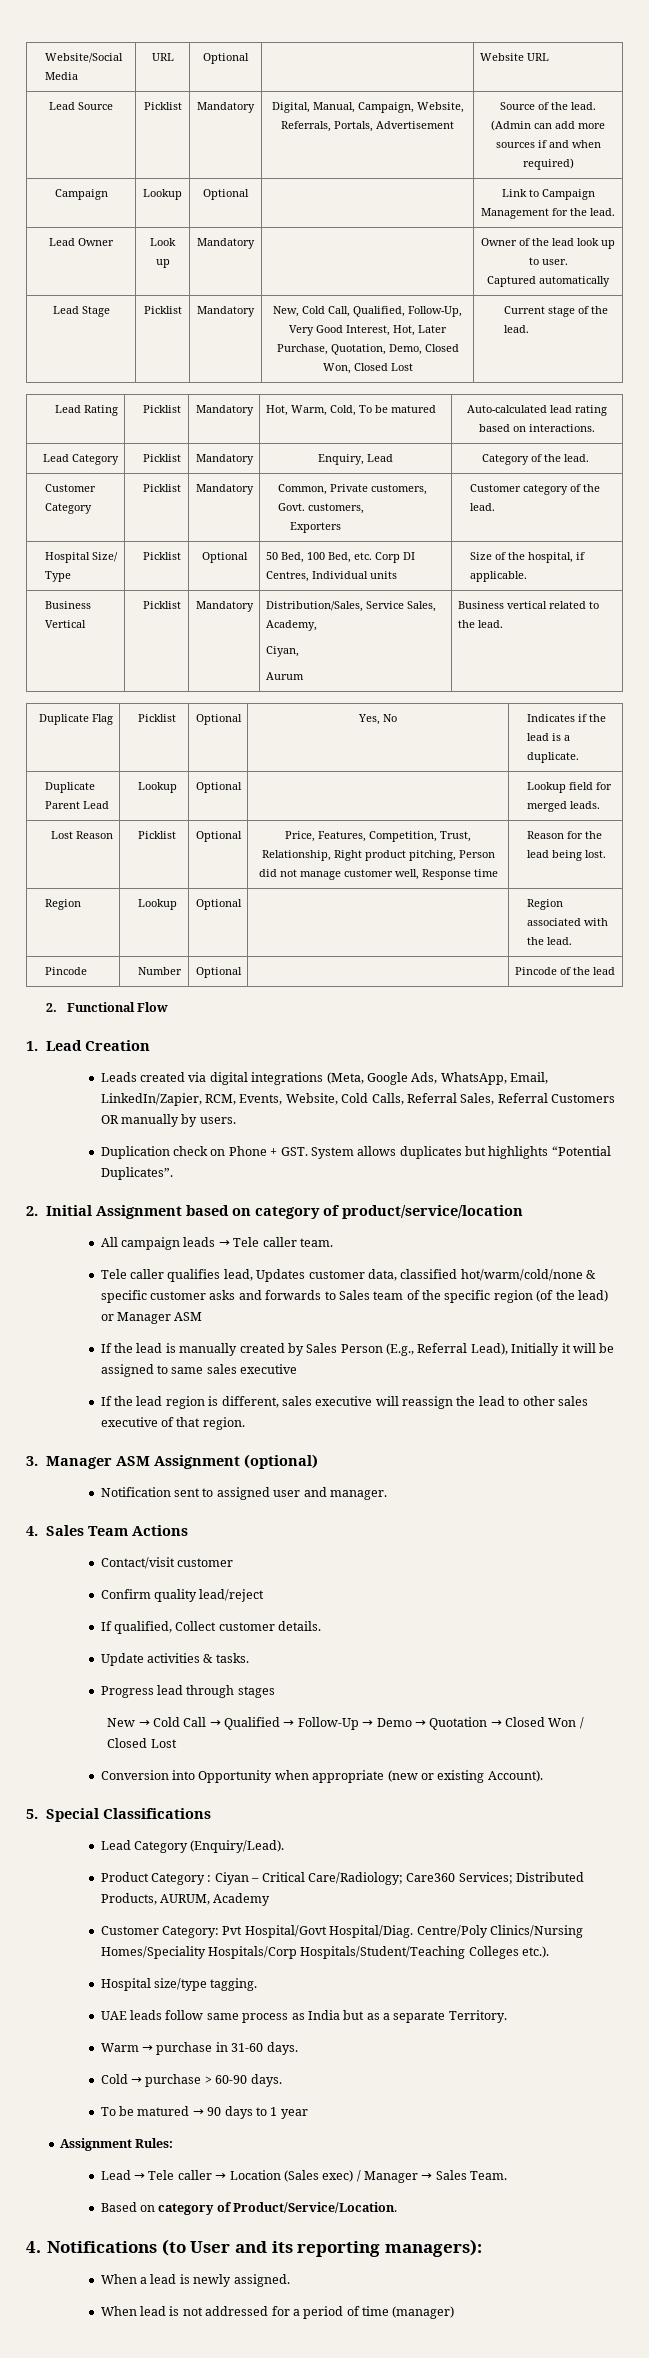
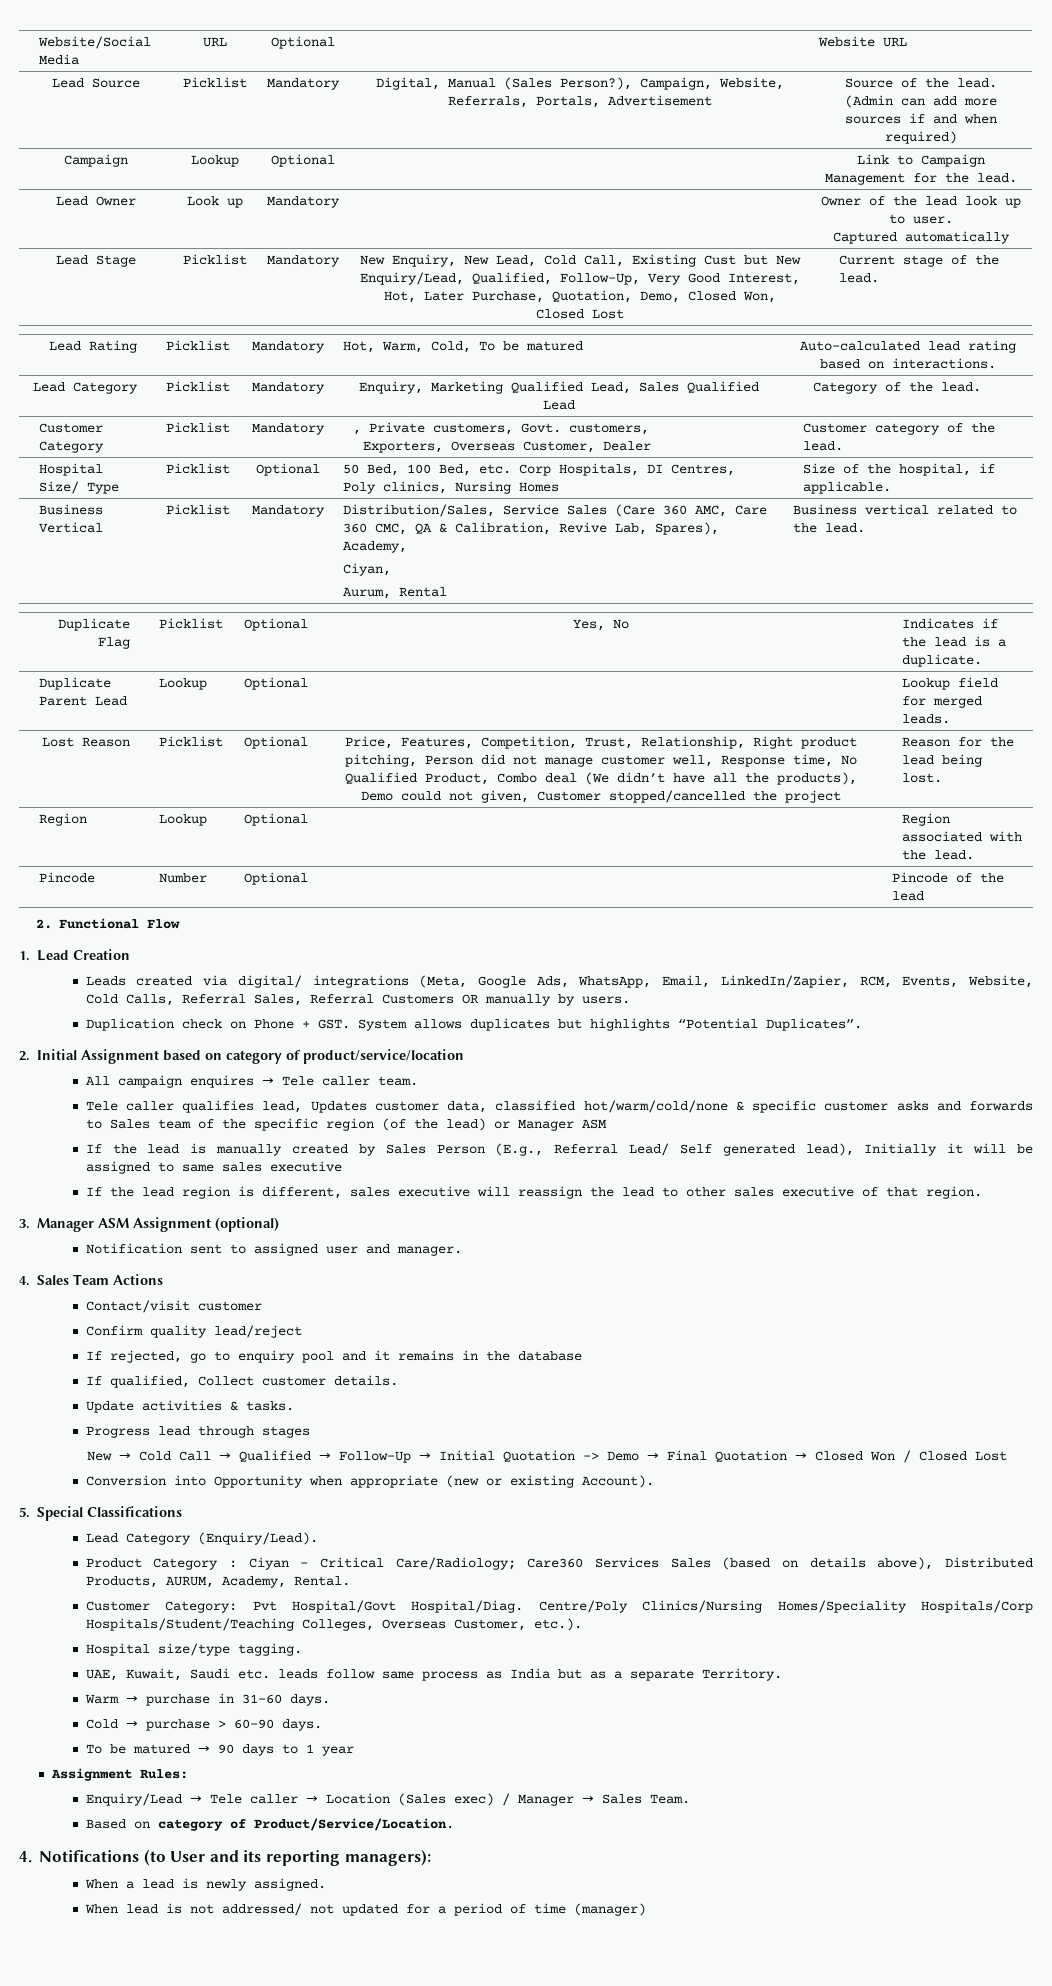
- Lead Source | Picklist | Mandatory | Digital, Manual, Campaign, Website, Referrals, Portals, Advertisement | Source of the lead. (Admin can add more sources if and when required)
+ Lead Source | Picklist | Mandatory | Digital, Manual (Sales Person?), Campaign, Website, Referrals, Portals, Advertisement | Source of the lead. (Admin can add more sources if and when required)
- Lead Stage | Picklist | Mandatory | New, Cold Call, Qualified, Follow-Up, Very Good Interest, Hot, Later Purchase, Quotation, Demo, Closed Won, Closed Lost | Current stage of the lead.
+ Lead Stage | Picklist | Mandatory | New Enquiry, New Lead, Cold Call, Existing Cust but New Enquiry/Lead, Qualified, Follow-Up, Very Good Interest, Hot, Later Purchase, Quotation, Demo, Closed Won, Closed Lost | Current stage of the lead.
- Lead Category | Picklist | Mandatory | Enquiry, Lead | Category of the lead.
+ Lead Category | Picklist | Mandatory | Enquiry, Marketing Qualified Lead, Sales Qualified Lead | Category of the lead.
- Customer Category | Picklist | Mandatory | Common, Private customers, Govt. customers,
- Exporters | Customer category of the lead.
+ Customer Category | Picklist | Mandatory | , Private customers, Govt. customers,
+ Exporters, Overseas Customer, Dealer | Customer category of the lead.
- Hospital Size/ Type | Picklist | Optional | 50 Bed, 100 Bed, etc. Corp DI Centres, Individual units | Size of the hospital, if applicable.
+ Hospital Size/ Type | Picklist | Optional | 50 Bed, 100 Bed, etc. Corp Hospitals, DI Centres, Poly clinics, Nursing Homes | Size of the hospital, if applicable.
- Business Vertical | Picklist | Mandatory | Distribution/Sales, Service Sales, Academy,
+ Business Vertical | Picklist | Mandatory | Distribution/Sales, Service Sales (Care 360 AMC, Care 360 CMC, QA & Calibration, Revive Lab, Spares), Academy,
  Ciyan,
- Aurum | Business vertical related to the lead.
+ Aurum, Rental | Business vertical related to the lead.
- Price, Features, Competition, Trust, Relationship, Right product pitching, Person did not manage customer well, Response time
+ Price, Features, Competition, Trust, Relationship, Right product pitching, Person did not manage customer well, Response time, No Qualified Product, Combo deal (We didn’t have all the products), Demo could not given, Customer stopped/cancelled the project
- Leads created via digital integrations (Meta, Google Ads, WhatsApp, Email, LinkedIn/Zapier, RCM, Events, Website, Cold Calls, Referral Sales, Referral Customers OR manually by users.
+ Leads created via digital/ integrations (Meta, Google Ads, WhatsApp, Email, LinkedIn/Zapier, RCM, Events, Website, Cold Calls, Referral Sales, Referral Customers OR manually by users.
- All campaign leads → Tele caller team.
+ All campaign enquires → Tele caller team.
- If the lead is manually created by Sales Person (E.g., Referral Lead), Initially it will be assigned to same sales executive
+ If the lead is manually created by Sales Person (E.g., Referral Lead/ Self generated lead), Initially it will be assigned to same sales executive
+ If rejected, go to enquiry pool and it remains in the database
- New → Cold Call → Qualified → Follow-Up → Demo → Quotation → Closed Won / Closed Lost
+ New → Cold Call → Qualified → Follow-Up → Initial Quotation -> Demo → Final Quotation → Closed Won / Closed Lost
- Product Category : Ciyan – Critical Care/Radiology; Care360 Services; Distributed Products, AURUM, Academy
+ Product Category : Ciyan – Critical Care/Radiology; Care360 Services Sales (based on details above), Distributed Products, AURUM, Academy, Rental.
- Centre/Poly Clinics/Nursing Homes/Speciality Hospitals/Corp Hospitals/Student/Teaching Colleges etc.).
+ Centre/Poly Clinics/Nursing Homes/Speciality Hospitals/Corp Hospitals/Student/Teaching Colleges, Overseas Customer, etc.).
- UAE leads follow same process as India but as a separate Territory.
+ UAE, Kuwait, Saudi etc. leads follow same process as India but as a separate Territory.
- Lead → Tele caller → Location (Sales exec) / Manager → Sales Team.
+ Enquiry/Lead → Tele caller → Location (Sales exec) / Manager → Sales Team.
- When lead is not addressed for a period of time (manager)
+ When lead is not addressed/ not updated for a period of time (manager)

